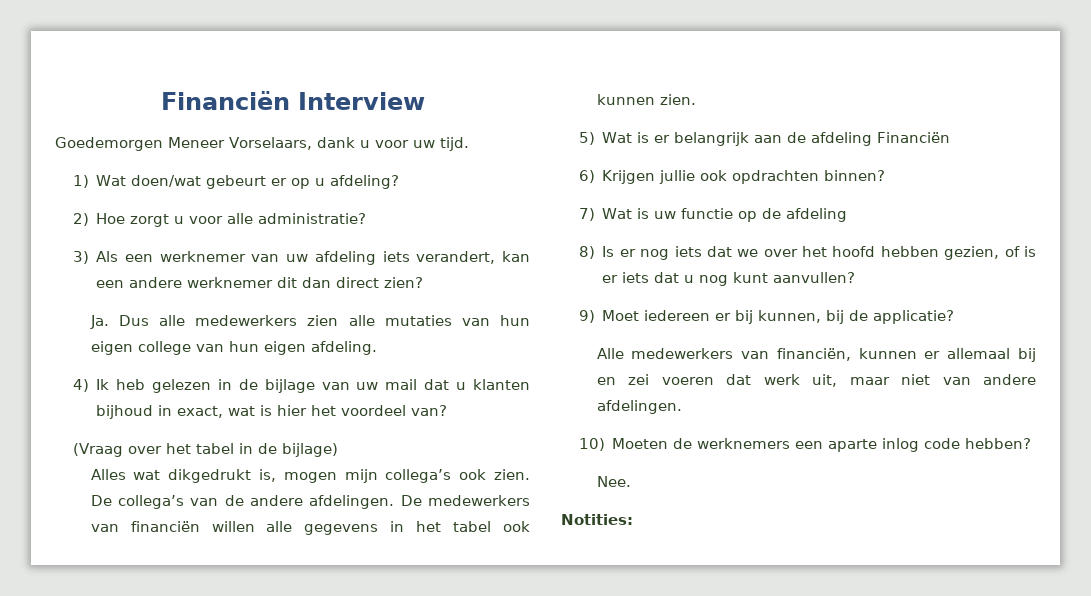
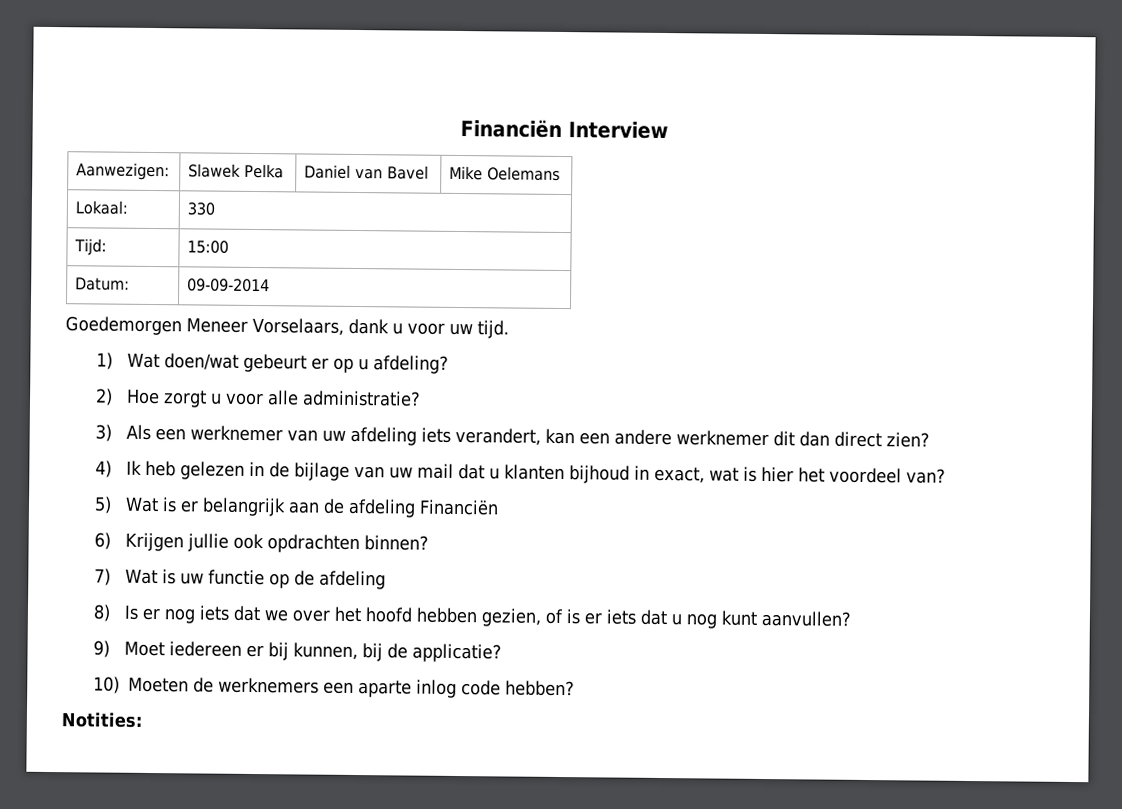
+ Aanwezigen: | Slawek Pelka | Daniel van Bavel | Mike Oelemans
+ Lokaal: | 330
+ Tijd: | 15:00
+ Datum: | 09-09-2014
- Ja. Dus alle medewerkers zien alle mutaties van hun eigen college van hun eigen afdeling.
- (Vraag over het tabel in de bijlage)
- Alles wat dikgedrukt is, mogen mijn collega’s ook zien. De collega’s van de andere afdelingen. De medewerkers van financiën willen alle gegevens in het tabel ook kunnen zien.
- Alle medewerkers van financiën, kunnen er allemaal bij en zei voeren dat werk uit, maar niet van andere afdelingen.
- Nee.

